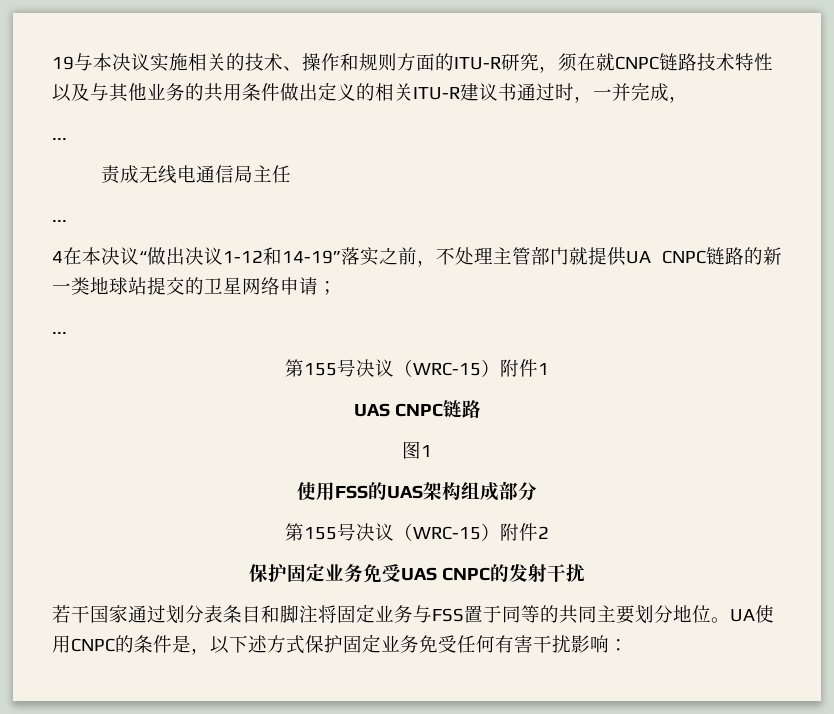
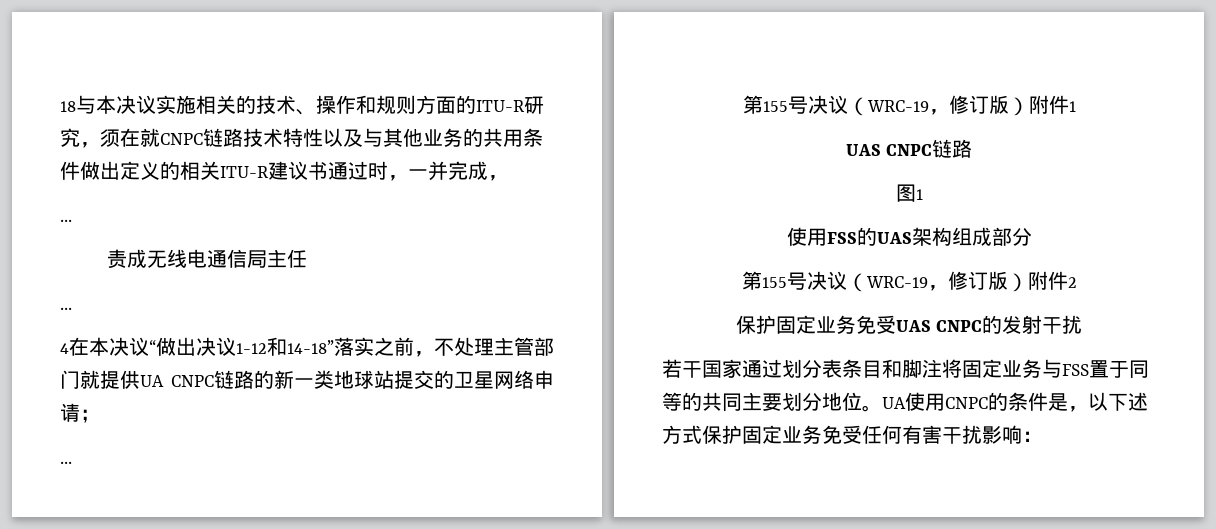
- 19与本决议实施相关的技术、操作和规则方面的ITU-R研究，须在就CNPC链路技术特性以及与其他业务的共用条件做出定义的相关ITU-R建议书通过时，一并完成，
+ 18与本决议实施相关的技术、操作和规则方面的ITU-R研究，须在就CNPC链路技术特性以及与其他业务的共用条件做出定义的相关ITU-R建议书通过时，一并完成，
- 4在本决议“做出决议1-12和14-19”落实之前，不处理主管部门就提供UA CNPC链路的新一类地球站提交的卫星网络申请；
+ 4在本决议“做出决议1-12和14-18”落实之前，不处理主管部门就提供UA CNPC链路的新一类地球站提交的卫星网络申请；
- 第155号决议（WRC-15）附件1
+ 第155号决议（WRC-19，修订版）附件1
- 第155号决议（WRC-15）附件2
+ 第155号决议（WRC-19，修订版）附件2

